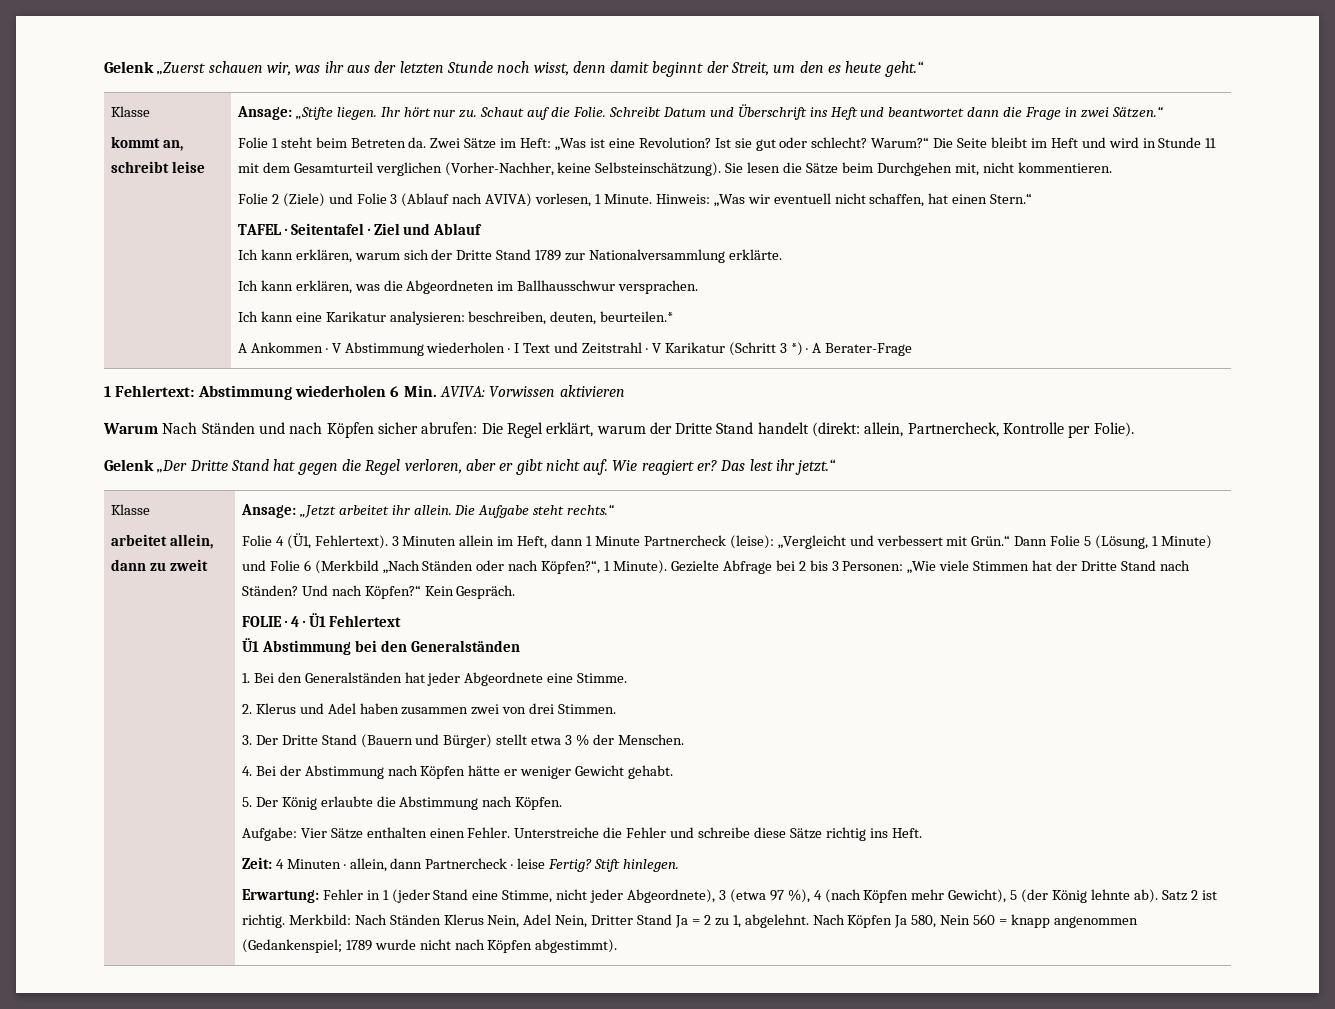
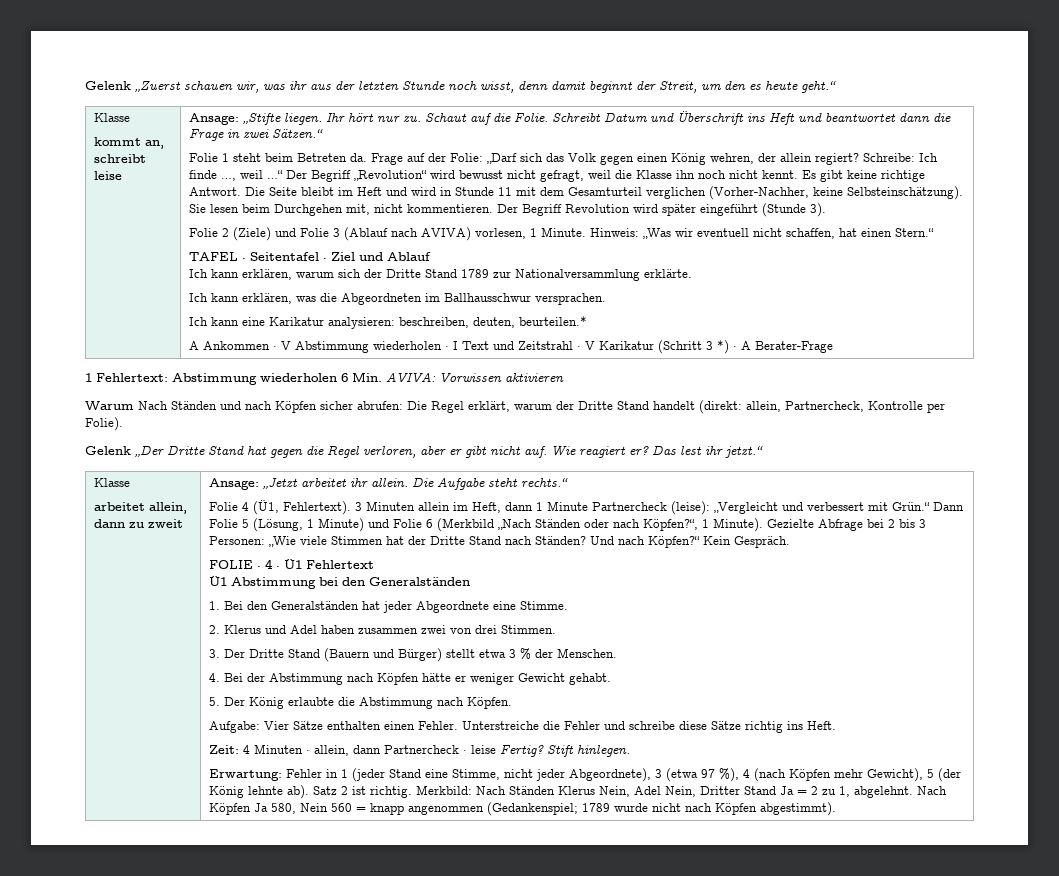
- Zwei Sätze im Heft: „Was ist eine Revolution? Ist sie gut oder schlecht? Warum?“ Die Seite bleibt im Heft und wird in Stunde 11 mit dem Gesamturteil verglichen (Vorher-Nachher, keine Selbsteinschätzung).
+ Frage auf der Folie: „Darf sich das Volk gegen einen König wehren, der allein regiert? Schreibe: Ich finde …, weil …“ Der Begriff „Revolution“ wird bewusst nicht gefragt, weil die Klasse ihn noch nicht kennt. Es gibt keine richtige Antwort. Die Seite bleibt im Heft und wird in Stunde 11 mit dem Gesamturteil verglichen (Vorher-Nachher, keine Selbsteinschätzung).
- Sie lesen die Sätze beim Durchgehen mit, nicht kommentieren.
+ Sie lesen beim Durchgehen mit, nicht kommentieren. Der Begriff Revolution wird später eingeführt (Stunde 3).

